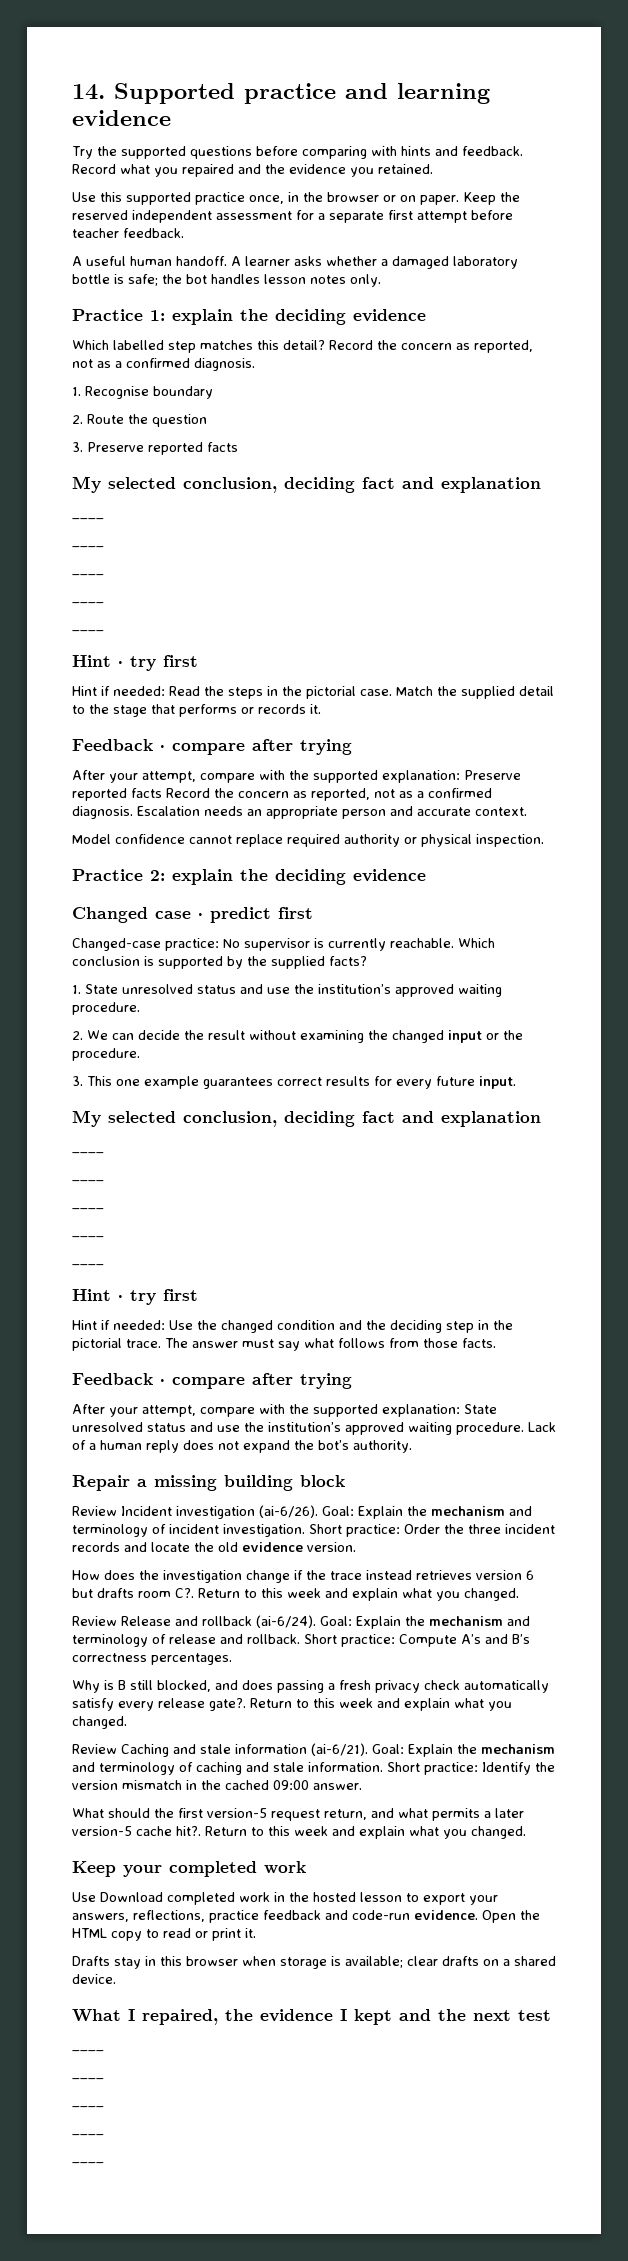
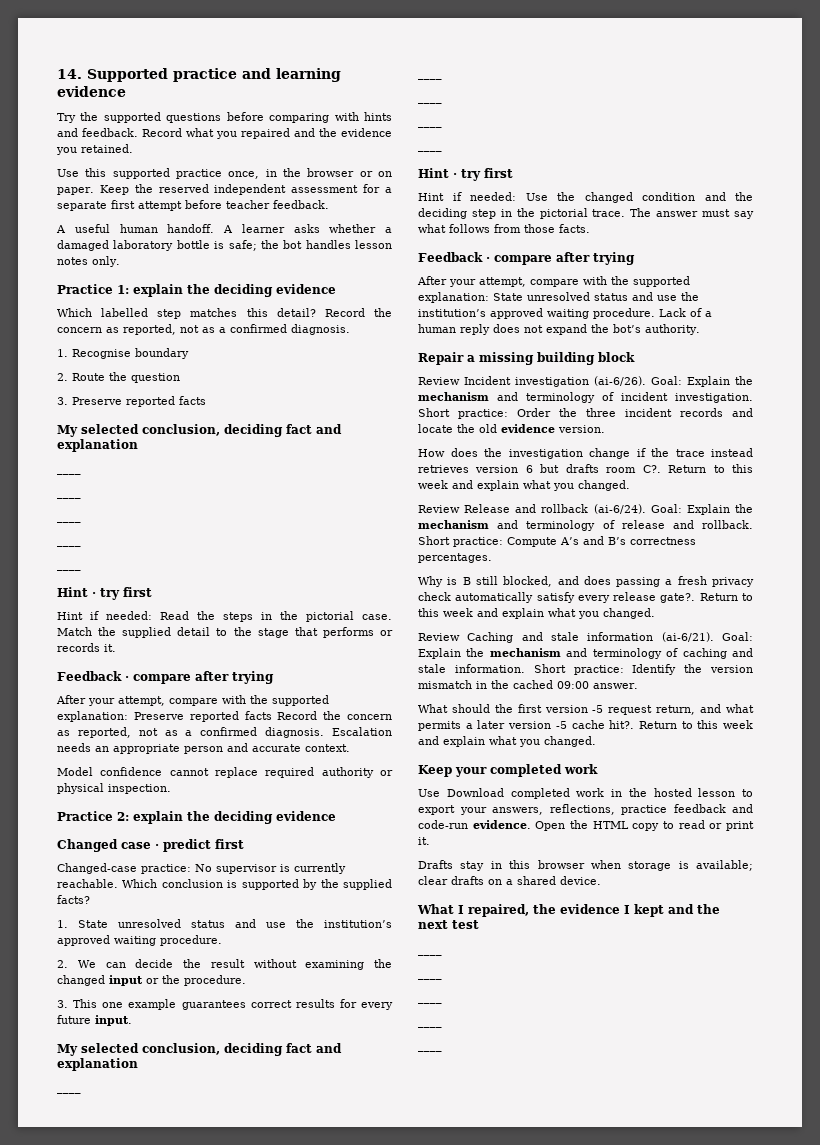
- What should the first version-5 request return, and what permits a later version-5 cache hit?.
+ What should the first version -5 request return, and what permits a later version -5 cache hit?.

